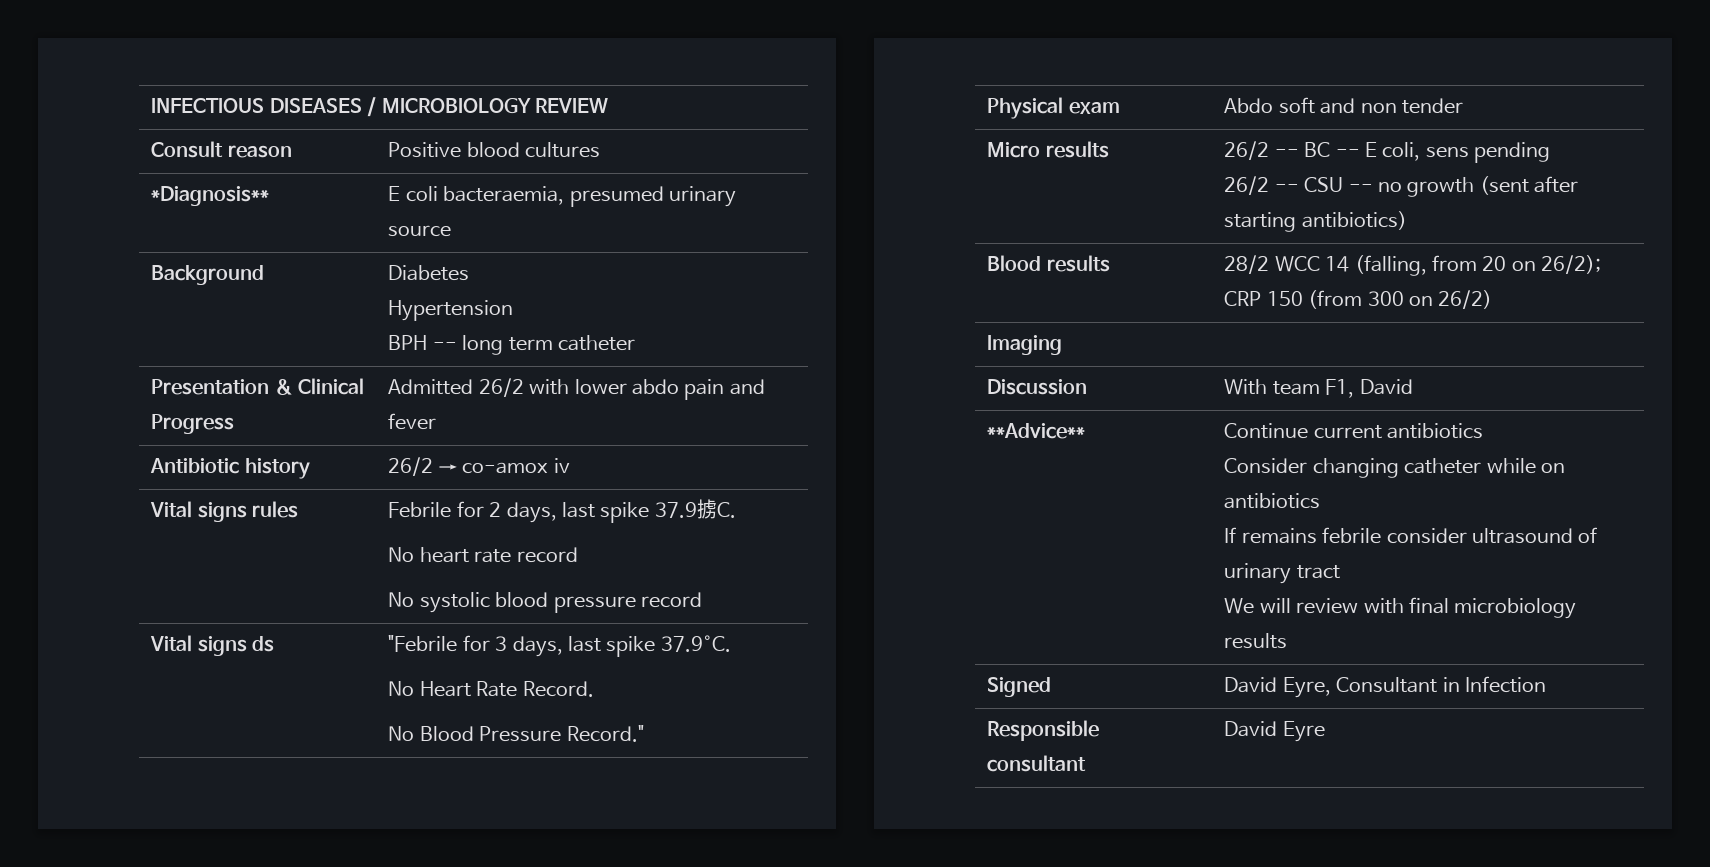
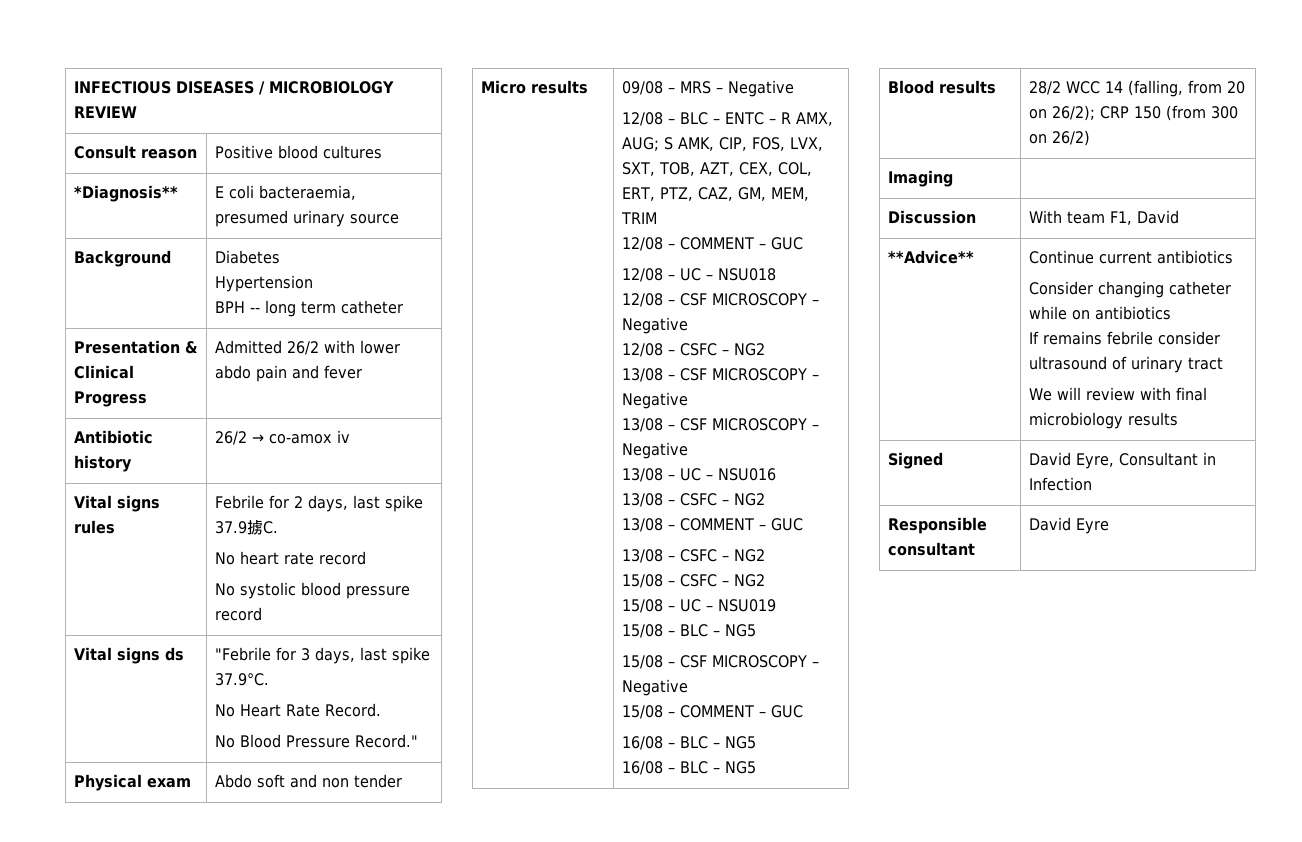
- 26/2 -- BC -- E coli, sens pending
- 26/2 -- CSU -- no growth (sent after starting antibiotics)
+ 09/08 – MRS – Negative
+ 12/08 – BLC – ENTC – R AMX, AUG; S AMK, CIP, FOS, LVX, SXT, TOB, AZT, CEX, COL, ERT, PTZ, CAZ, GM, MEM, TRIM
+ 12/08 – COMMENT – GUC
+ 12/08 – UC – NSU018
+ 12/08 – CSF MICROSCOPY – Negative
+ 12/08 – CSFC – NG2
+ 13/08 – CSF MICROSCOPY – Negative
+ 13/08 – CSF MICROSCOPY – Negative
+ 13/08 – UC – NSU016
+ 13/08 – CSFC – NG2
+ 13/08 – COMMENT – GUC
+ 13/08 – CSFC – NG2
+ 15/08 – CSFC – NG2
+ 15/08 – UC – NSU019
+ 15/08 – BLC – NG5
+ 15/08 – CSF MICROSCOPY – Negative
+ 15/08 – COMMENT – GUC
+ 16/08 – BLC – NG5
+ 16/08 – BLC – NG5

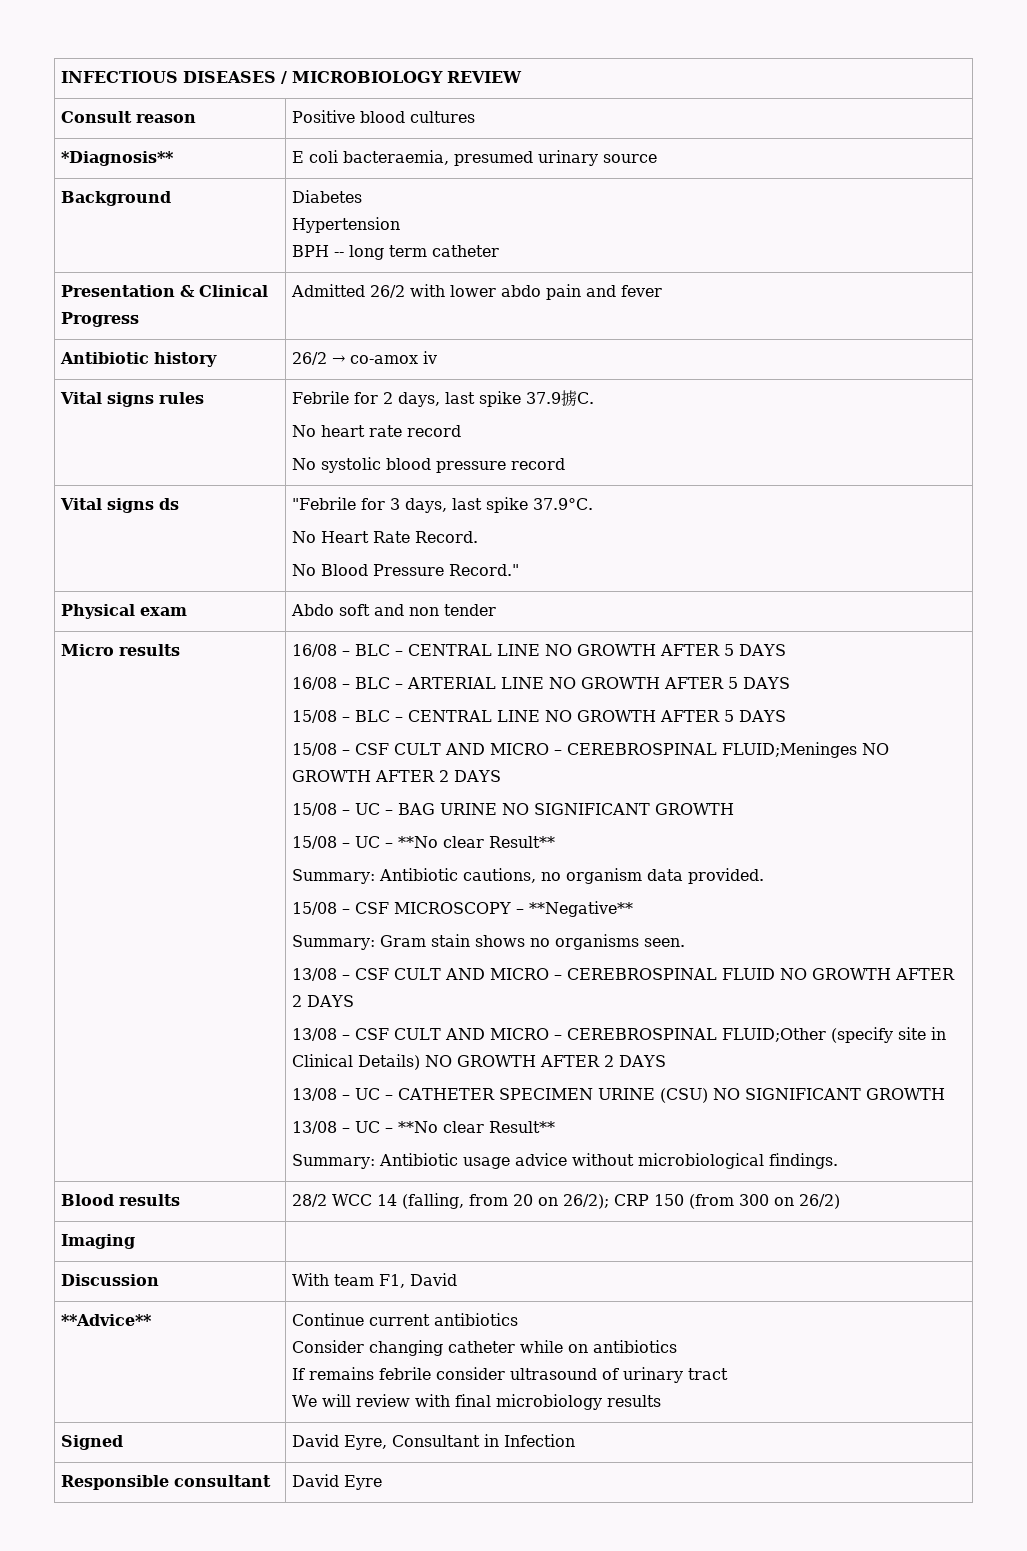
- 09/08 – MRS – Negative
- 12/08 – BLC – ENTC – R AMX, AUG; S AMK, CIP, FOS, LVX, SXT, TOB, AZT, CEX, COL, ERT, PTZ, CAZ, GM, MEM, TRIM
- 12/08 – COMMENT – GUC
- 12/08 – UC – NSU018
- 12/08 – CSF MICROSCOPY – Negative
- 12/08 – CSFC – NG2
- 13/08 – CSF MICROSCOPY – Negative
- 13/08 – CSF MICROSCOPY – Negative
- 13/08 – UC – NSU016
- 13/08 – CSFC – NG2
- 13/08 – COMMENT – GUC
- 13/08 – CSFC – NG2
- 15/08 – CSFC – NG2
- 15/08 – UC – NSU019
- 15/08 – BLC – NG5
+ 16/08 – BLC – CENTRAL LINE NO GROWTH AFTER 5 DAYS
+ 16/08 – BLC – ARTERIAL LINE NO GROWTH AFTER 5 DAYS
+ 15/08 – BLC – CENTRAL LINE NO GROWTH AFTER 5 DAYS
+ 15/08 – CSF CULT AND MICRO – CEREBROSPINAL FLUID;Meninges NO GROWTH AFTER 2 DAYS
+ 15/08 – UC – BAG URINE NO SIGNIFICANT GROWTH
+ 15/08 – UC – **No clear Result**
+ Summary: Antibiotic cautions, no organism data provided.
- 15/08 – CSF MICROSCOPY – Negative
- 15/08 – COMMENT – GUC
- 16/08 – BLC – NG5
- 16/08 – BLC – NG5
+ 15/08 – CSF MICROSCOPY – **Negative**
+ Summary: Gram stain shows no organisms seen.
+ 13/08 – CSF CULT AND MICRO – CEREBROSPINAL FLUID NO GROWTH AFTER 2 DAYS
+ 13/08 – CSF CULT AND MICRO – CEREBROSPINAL FLUID;Other (specify site in Clinical Details) NO GROWTH AFTER 2 DAYS
+ 13/08 – UC – CATHETER SPECIMEN URINE (CSU) NO SIGNIFICANT GROWTH
+ 13/08 – UC – **No clear Result**
+ Summary: Antibiotic usage advice without microbiological findings.

